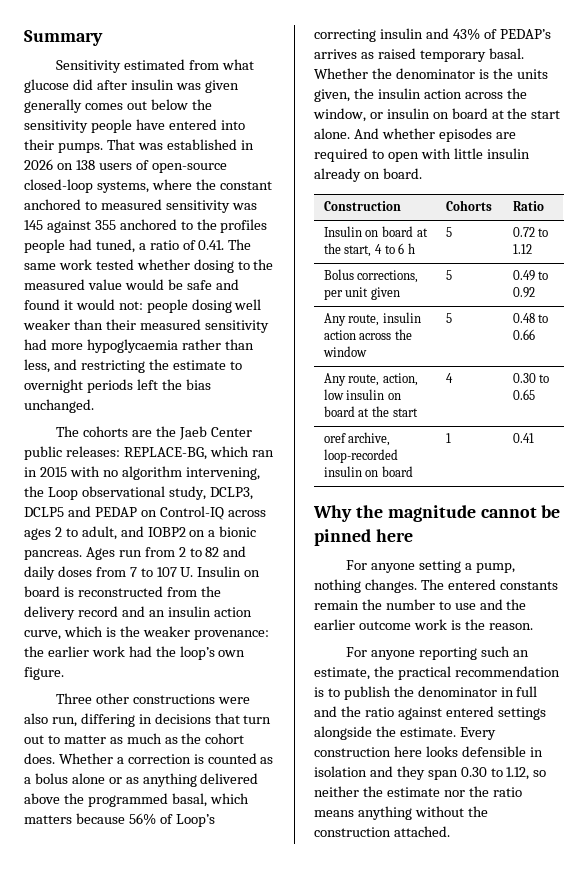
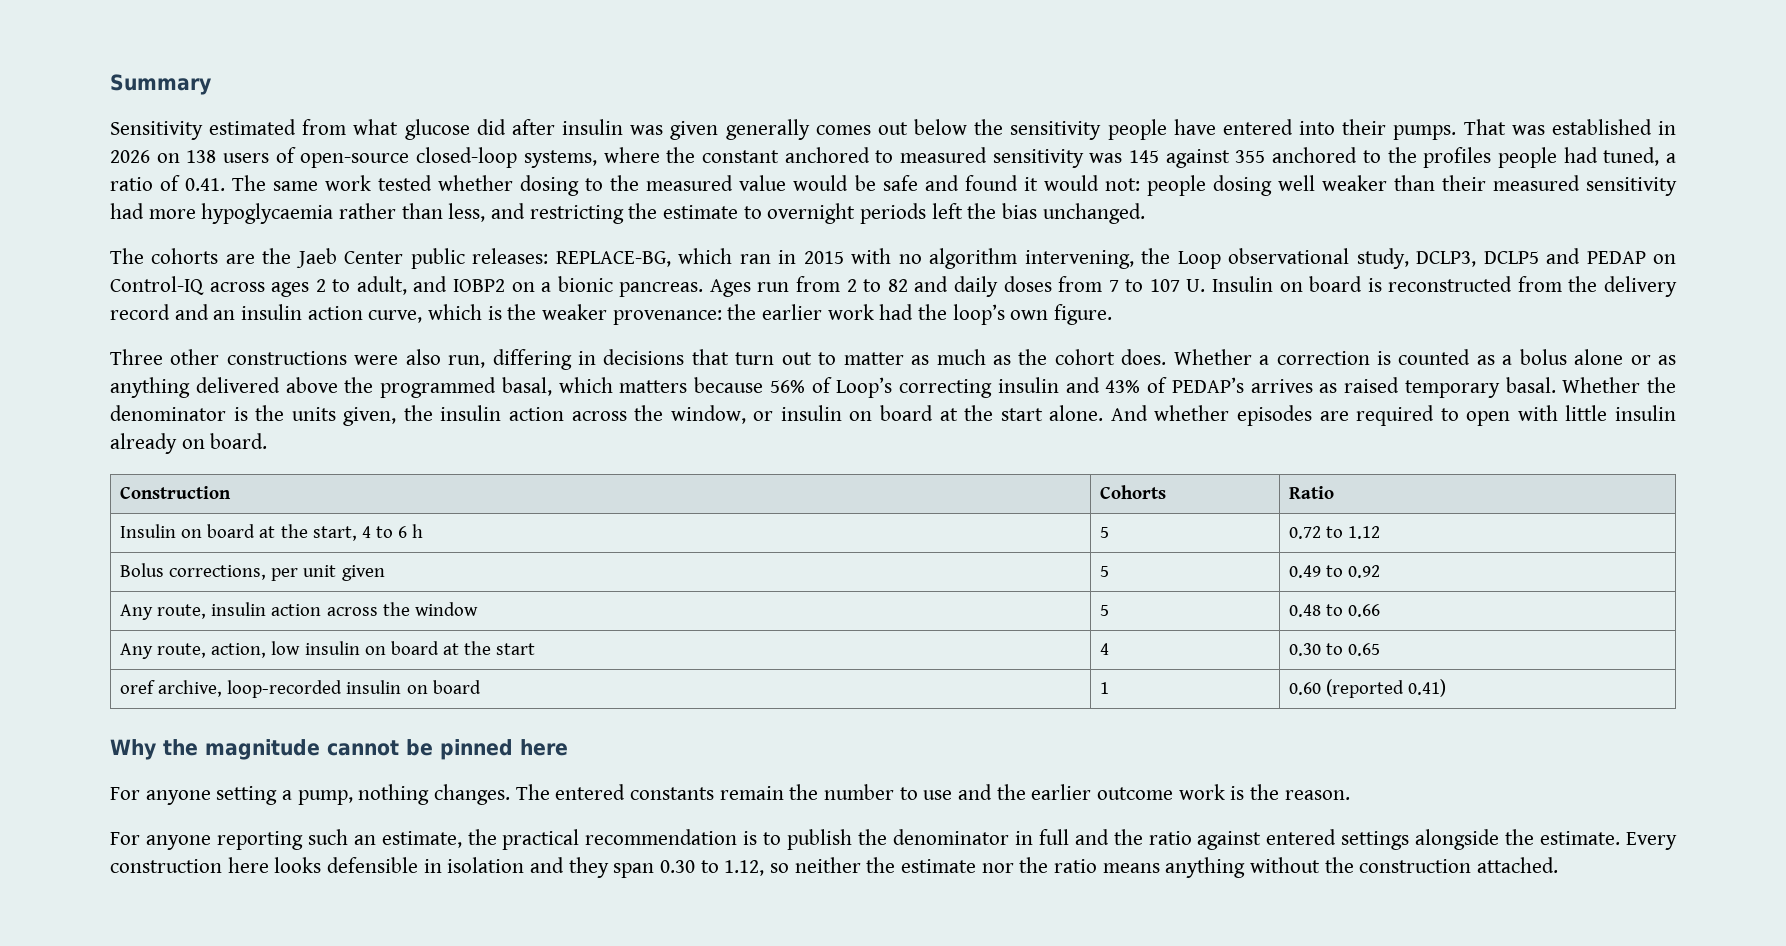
- oref archive, loop-recorded insulin on board | 1 | 0.41
+ oref archive, loop-recorded insulin on board | 1 | 0.60 (reported 0.41)

